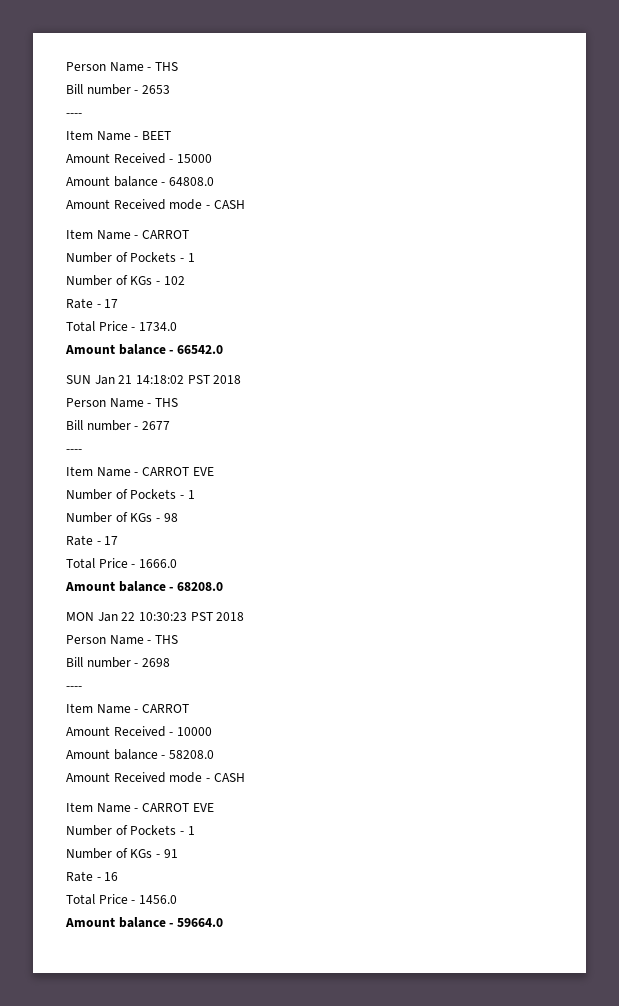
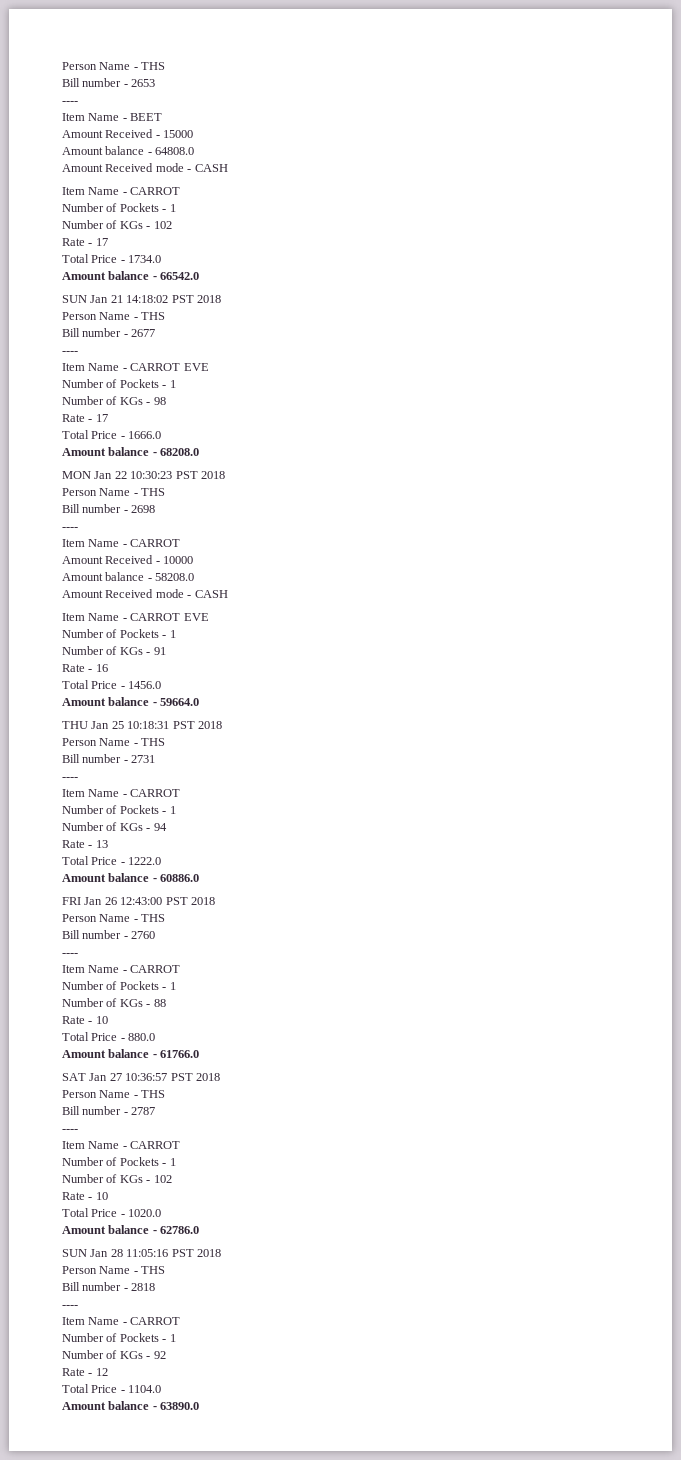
+ THU Jan 25 10:18:31 PST 2018
+ Person Name - THS
+ Bill number - 2731
+ ----
+ Item Name - CARROT
+ Number of Pockets - 1
+ Number of KGs - 94
+ Rate - 13
+ Total Price - 1222.0
+ Amount balance - 60886.0
+ FRI Jan 26 12:43:00 PST 2018
+ Person Name - THS
+ Bill number - 2760
+ ----
+ Item Name - CARROT
+ Number of Pockets - 1
+ Number of KGs - 88
+ Rate - 10
+ Total Price - 880.0
+ Amount balance - 61766.0
+ SAT Jan 27 10:36:57 PST 2018
+ Person Name - THS
+ Bill number - 2787
+ ----
+ Item Name - CARROT
+ Number of Pockets - 1
+ Number of KGs - 102
+ Rate - 10
+ Total Price - 1020.0
+ Amount balance - 62786.0
+ SUN Jan 28 11:05:16 PST 2018
+ Person Name - THS
+ Bill number - 2818
+ ----
+ Item Name - CARROT
+ Number of Pockets - 1
+ Number of KGs - 92
+ Rate - 12
+ Total Price - 1104.0
+ Amount balance - 63890.0

